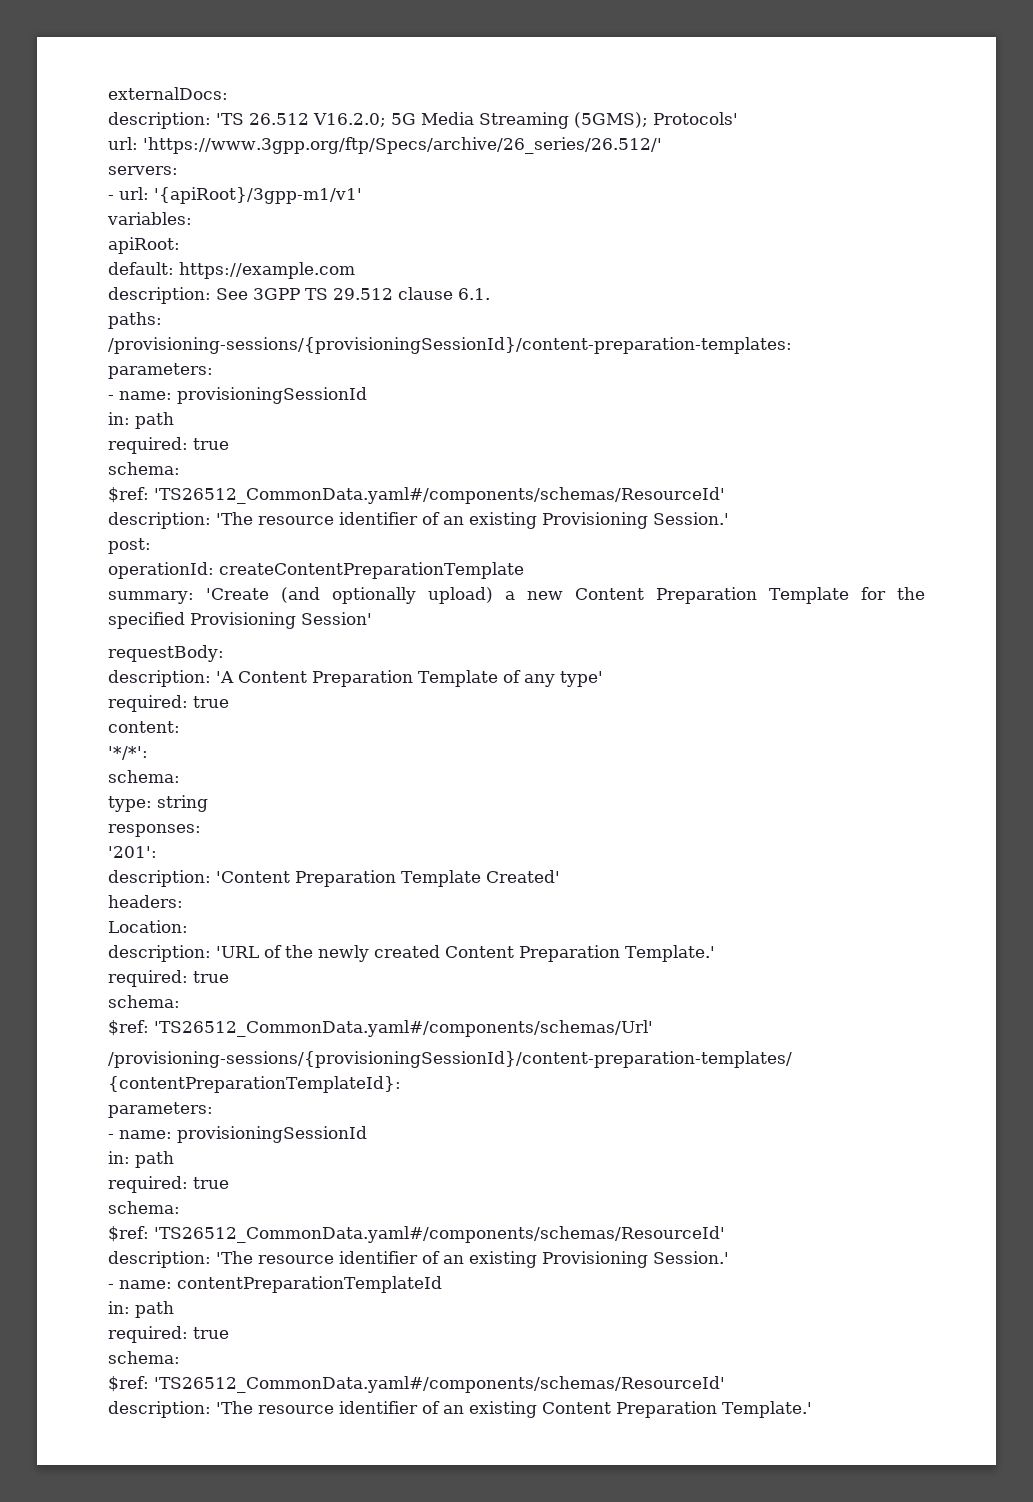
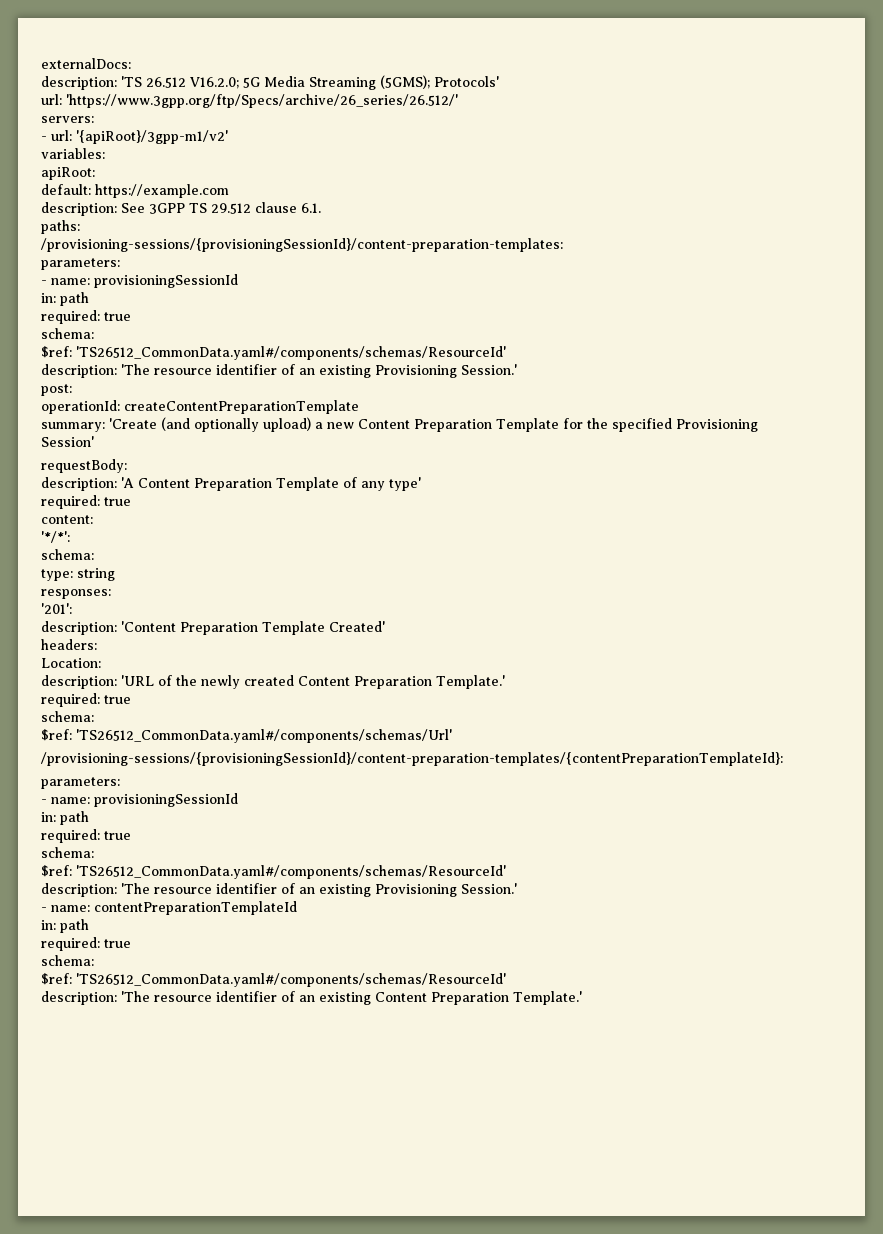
- - url: '{apiRoot}/3gpp-m1/v1'
+ - url: '{apiRoot}/3gpp-m1/v2'

